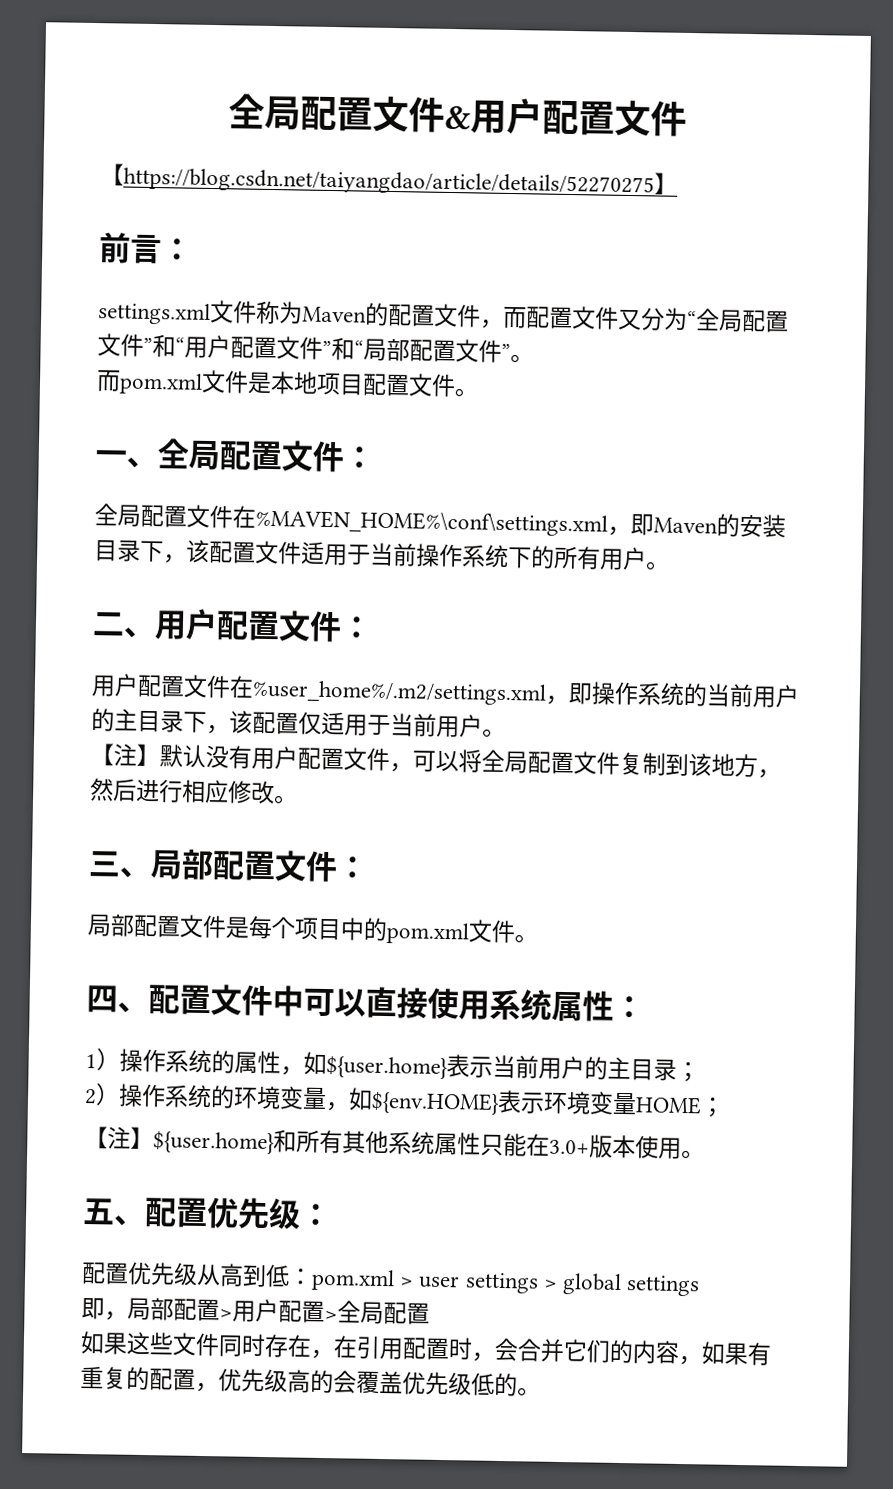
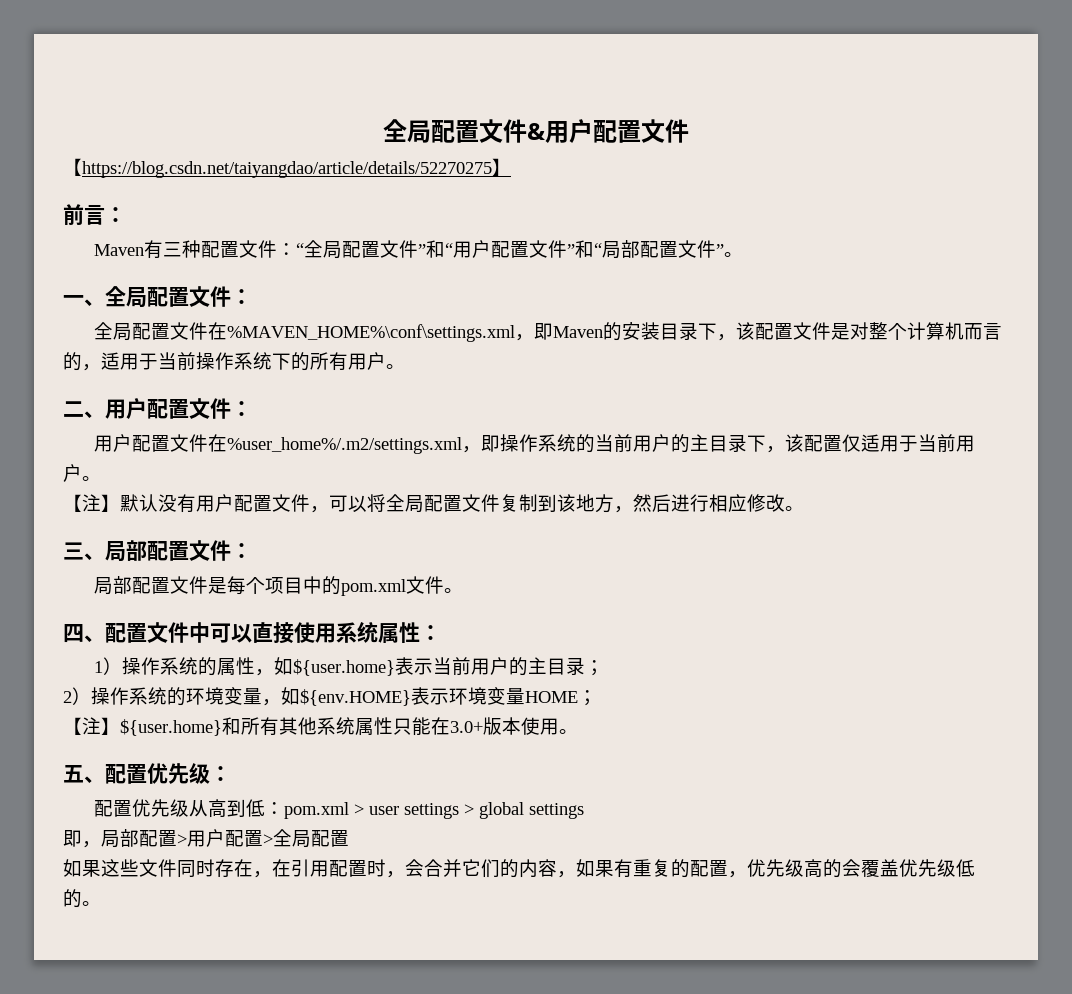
- settings.xml文件称为Maven的配置文件，而配置文件又分为“全局配置文件”和“用户配置文件”和“局部配置文件”。
+ Maven有三种配置文件：“全局配置文件”和“用户配置文件”和“局部配置文件”。
- 而pom.xml文件是本地项目配置文件。
- 全局配置文件在%MAVEN_HOME%\conf\settings.xml，即Maven的安装目录下，该配置文件适用于当前操作系统下的所有用户。
+ 全局配置文件在%MAVEN_HOME%\conf\settings.xml，即Maven的安装目录下，该配置文件是对整个计算机而言的，适用于当前操作系统下的所有用户。

